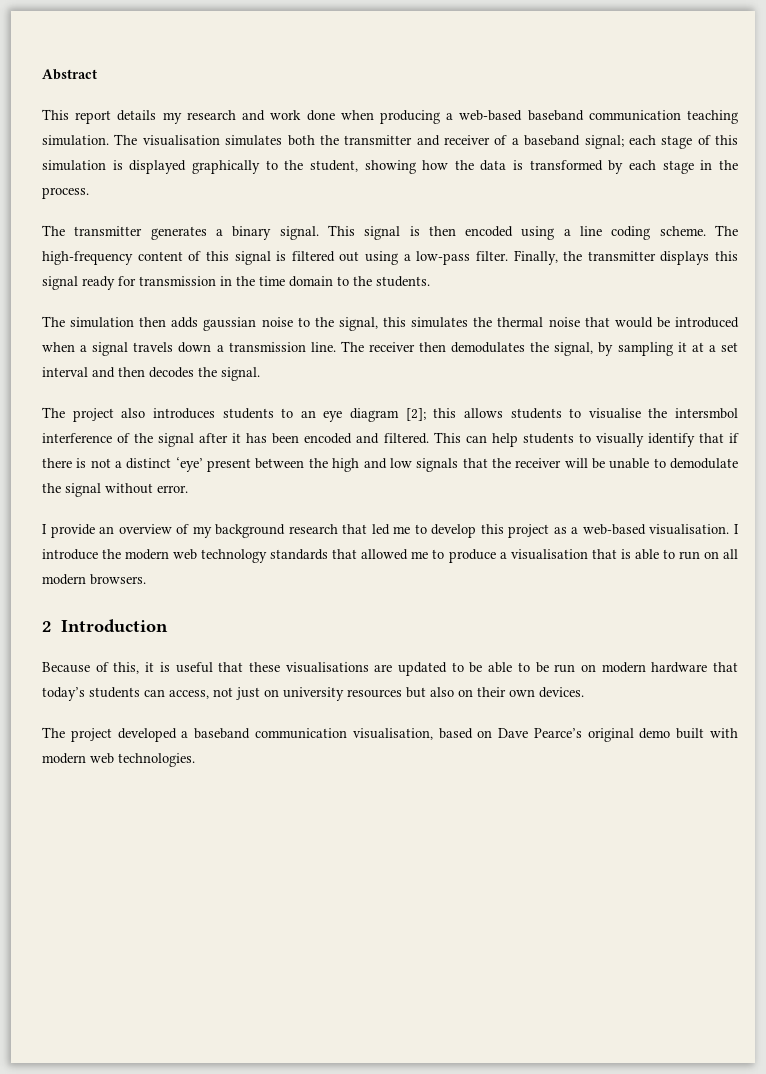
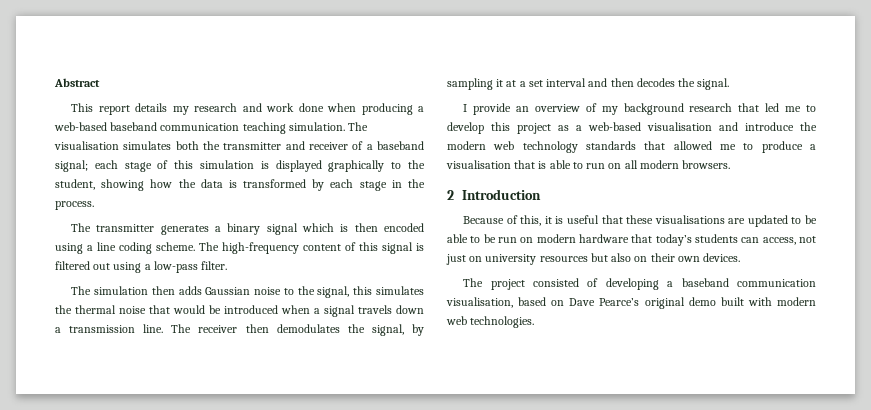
- The transmitter generates a binary signal. This signal is then encoded using a line coding scheme.
+ The transmitter generates a binary signal which is then encoded using a line coding scheme.
- Finally, the transmitter displays this signal ready for transmission in the time domain to the students.
- The simulation then adds gaussian noise to the signal, this simulates the thermal noise that would be introduced when a signal travels down a transmission line.
+ The simulation then adds Gaussian noise to the signal, this simulates the thermal noise that would be introduced when a signal travels down a transmission line.
- The project also introduces students to an eye diagram [2]; this allows students to visualise the intersmbol interference of the signal after it has been encoded and filtered. This can help students to visually identify that if there is not a distinct ‘eye’ present between the high and low signals that the receiver will be unable to demodulate the signal without error.
- I provide an overview of my background research that led me to develop this project as a web-based visualisation. I introduce the modern web technology standards that allowed me to produce a visualisation that is able to run on all modern browsers.
+ I provide an overview of my background research that led me to develop this project as a web-based visualisation and introduce the modern web technology standards that allowed me to produce a visualisation that is able to run on all modern browsers.
- The project developed a baseband communication visualisation, based on Dave Pearce’s original demo built with modern web technologies.
+ The project consisted of developing a baseband communication visualisation, based on Dave Pearce’s original demo built with modern web technologies.

